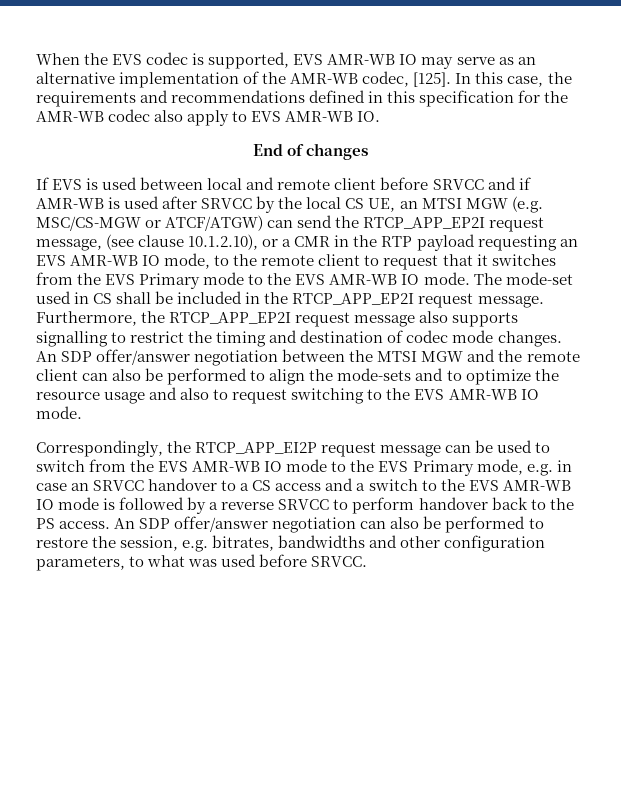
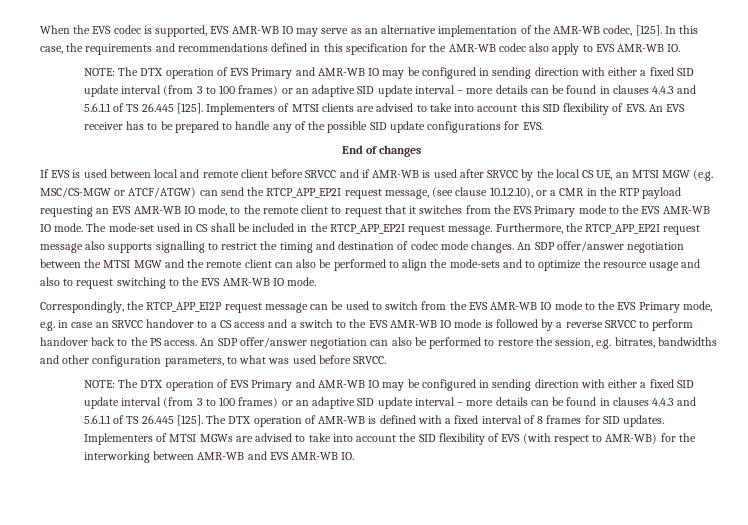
+ NOTE: The DTX operation of EVS Primary and AMR-WB IO may be configured in sending direction with either a fixed SID update interval (from 3 to 100 frames) or an adaptive SID update interval – more details can be found in clauses 4.4.3 and 5.6.1.1 of TS 26.445 [125]. Implementers of MTSI clients are advised to take into account this SID flexibility of EVS. An EVS receiver has to be prepared to handle any of the possible SID update configurations for EVS.
+ NOTE: The DTX operation of EVS Primary and AMR-WB IO may be configured in sending direction with either a fixed SID update interval (from 3 to 100 frames) or an adaptive SID update interval – more details can be found in clauses 4.4.3 and 5.6.1.1 of TS 26.445 [125]. The DTX operation of AMR-WB is defined with a fixed interval of 8 frames for SID updates. Implementers of MTSI MGWs are advised to take into account the SID flexibility of EVS (with respect to AMR-WB) for the interworking between AMR-WB and EVS AMR-WB IO.

